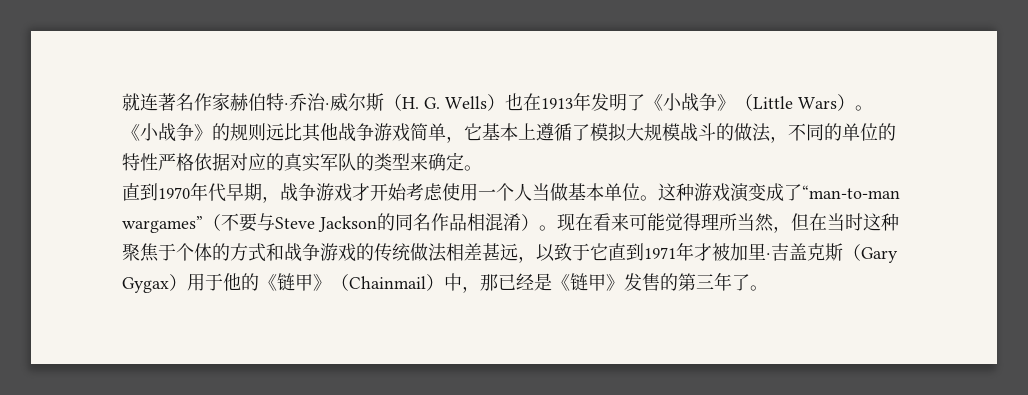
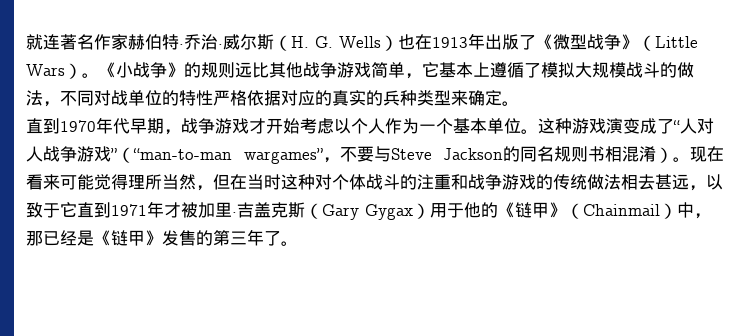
- 就连著名作家赫伯特·乔治·威尔斯（H. G. Wells）也在1913年发明了《小战争》（Little Wars）。
+ 就连著名作家赫伯特·乔治·威尔斯（H. G. Wells）也在1913年出版了《微型战争》（Little Wars）。
- 《小战争》的规则远比其他战争游戏简单，它基本上遵循了模拟大规模战斗的做法，不同的单位的特性严格依据对应的真实军队的类型来确定。
+ 《小战争》的规则远比其他战争游戏简单，它基本上遵循了模拟大规模战斗的做法，不同对战单位的特性严格依据对应的真实的兵种类型来确定。
- 直到1970年代早期，战争游戏才开始考虑使用一个人当做基本单位。
+ 直到1970年代早期，战争游戏才开始考虑以个人作为一个基本单位。
- 这种游戏演变成了“man-to-man wargames”（不要与Steve Jackson的同名作品相混淆）。
+ 这种游戏演变成了“人对人战争游戏”（“man-to-man wargames”，不要与Steve Jackson的同名规则书相混淆）。
- 现在看来可能觉得理所当然，但在当时这种聚焦于个体的方式和战争游戏的传统做法相差甚远，以致于它直到1971年才被加里·吉盖克斯（Gary Gygax）用于他的《链甲》（Chainmail）中，那已经是《链甲》发售的第三年了。
+ 现在看来可能觉得理所当然，但在当时这种对个体战斗的注重和战争游戏的传统做法相去甚远，以致于它直到1971年才被加里·吉盖克斯（Gary Gygax）用于他的《链甲》（Chainmail）中，那已经是《链甲》发售的第三年了。

